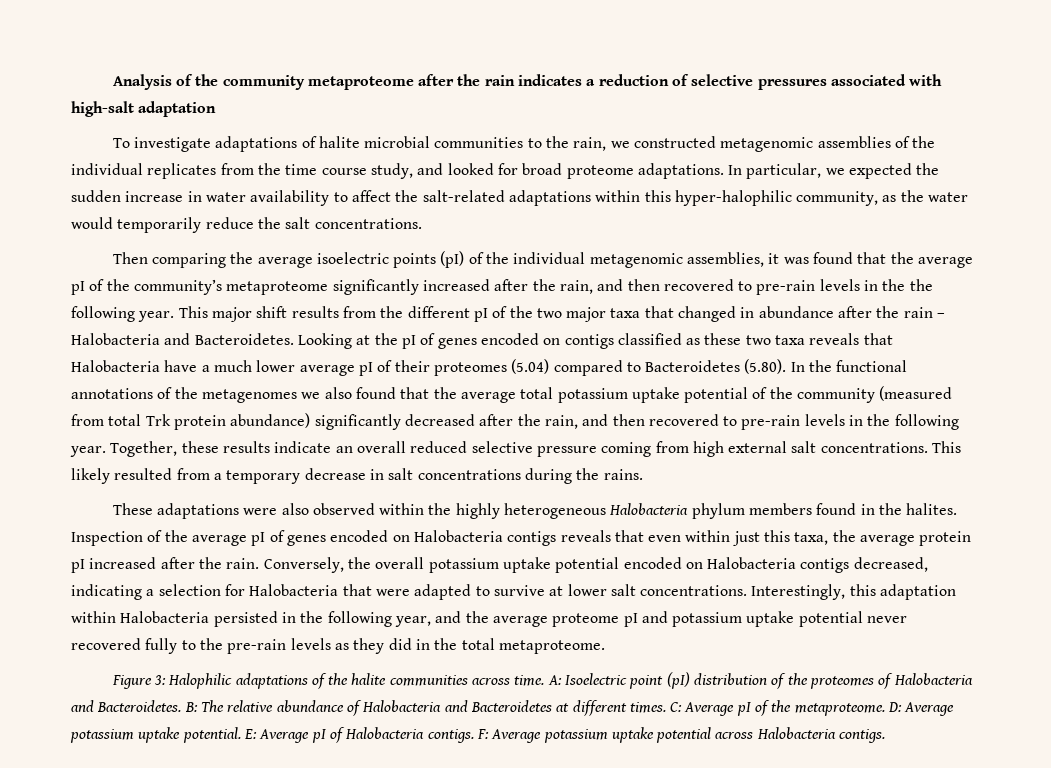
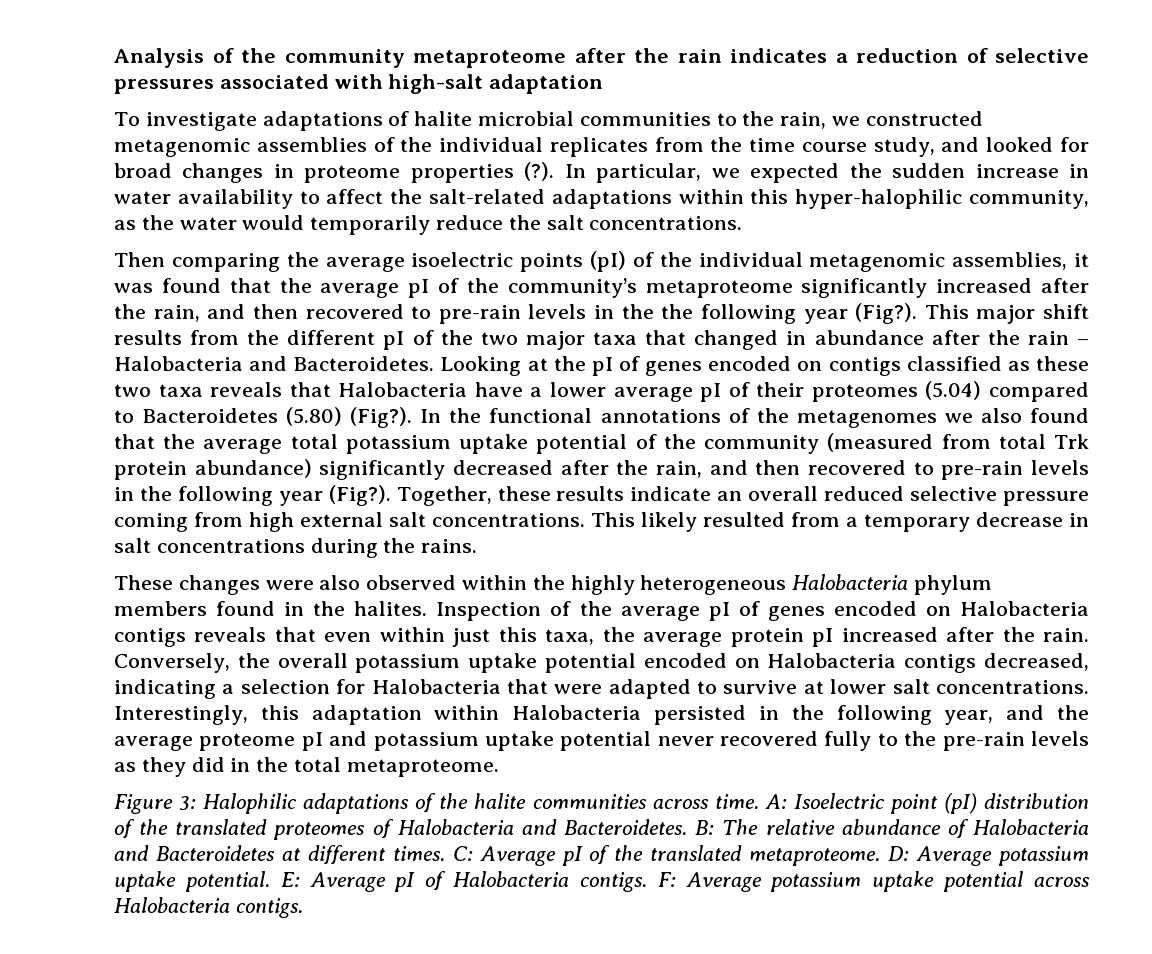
- To investigate adaptations of halite microbial communities to the rain, we constructed metagenomic assemblies of the individual replicates from the time course study, and looked for broad proteome adaptations.
+ To investigate adaptations of halite microbial communities to the rain, we constructed metagenomic assemblies of the individual replicates from the time course study, and looked for broad changes in proteome properties (?).
- Then comparing the average isoelectric points (pI) of the individual metagenomic assemblies, it was found that the average pI of the community’s metaproteome significantly increased after the rain, and then recovered to pre-rain levels in the the following year.
+ Then comparing the average isoelectric points (pI) of the individual metagenomic assemblies, it was found that the average pI of the community’s metaproteome significantly increased after the rain, and then recovered to pre-rain levels in the the following year (Fig?).
- Looking at the pI of genes encoded on contigs classified as these two taxa reveals that Halobacteria have a much lower average pI of their proteomes (5.04) compared to Bacteroidetes (5.80). In the functional annotations of the metagenomes we also found that the average total potassium uptake potential of the community (measured from total Trk protein abundance) significantly decreased after the rain, and then recovered to pre-rain levels in the following year.
+ Looking at the pI of genes encoded on contigs classified as these two taxa reveals that Halobacteria have a lower average pI of their proteomes (5.04) compared to Bacteroidetes (5.80) (Fig?). In the functional annotations of the metagenomes we also found that the average total potassium uptake potential of the community (measured from total Trk protein abundance) significantly decreased after the rain, and then recovered to pre-rain levels in the following year (Fig?).
- These adaptations were also observed within the highly heterogeneous Halobacteria phylum members found in the halites.
+ These changes were also observed within the highly heterogeneous Halobacteria phylum members found in the halites.
- A: Isoelectric point (pI) distribution of the proteomes of Halobacteria and Bacteroidetes.
+ A: Isoelectric point (pI) distribution of the translated proteomes of Halobacteria and Bacteroidetes.
- C: Average pI of the metaproteome.
+ C: Average pI of the translated metaproteome.

